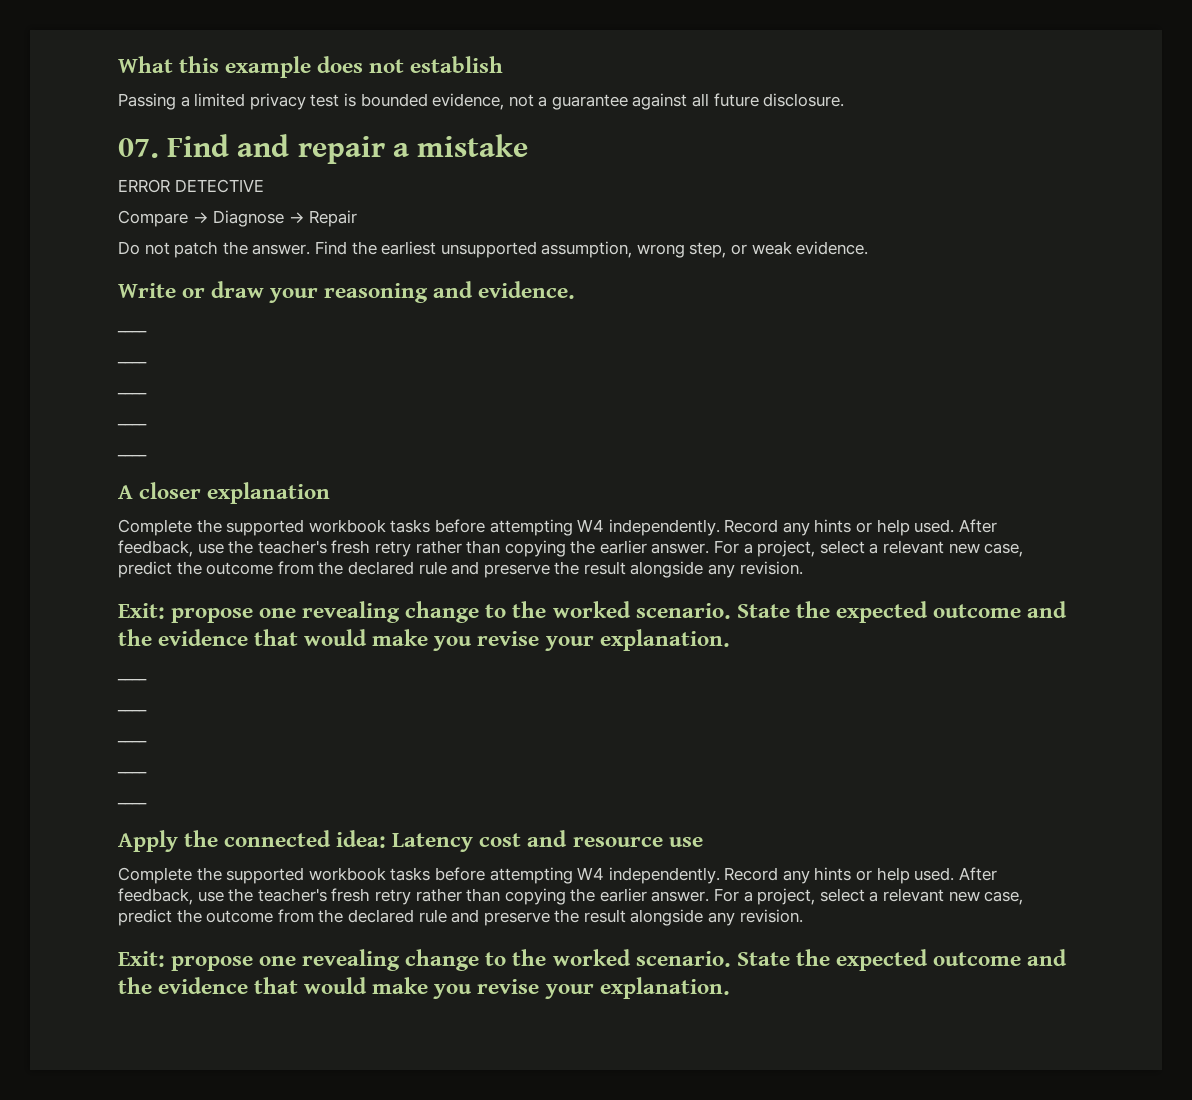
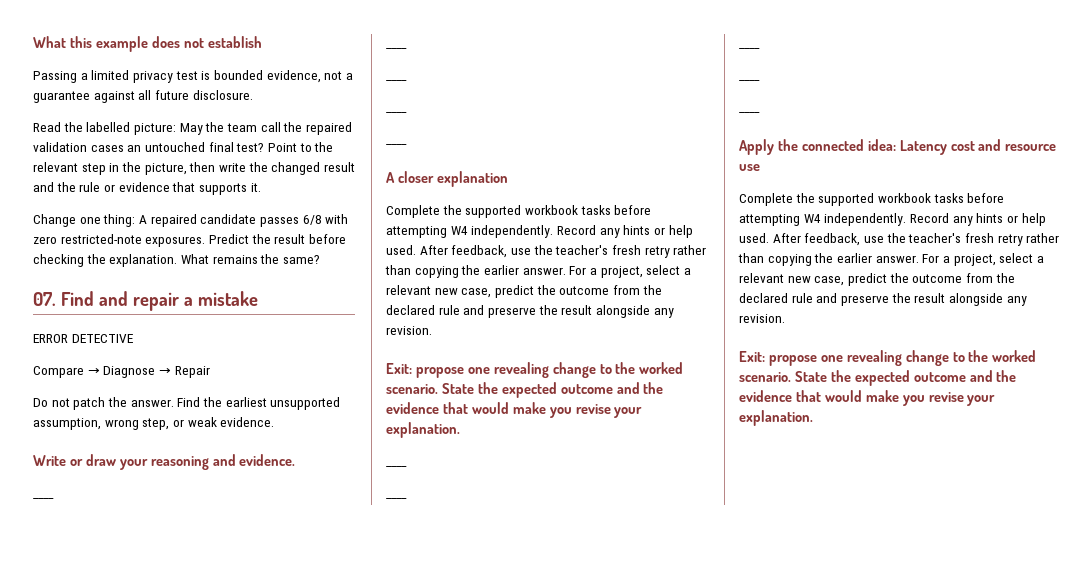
+ Read the labelled picture: May the team call the repaired validation cases an untouched final test? Point to the relevant step in the picture, then write the changed result and the rule or evidence that supports it.
+ Change one thing: A repaired candidate passes 6/8 with zero restricted-note exposures. Predict the result before checking the explanation. What remains the same?

